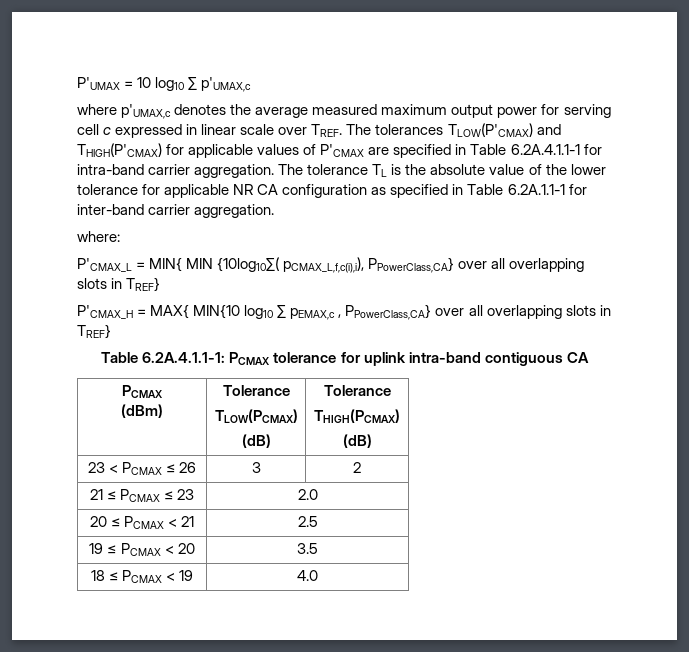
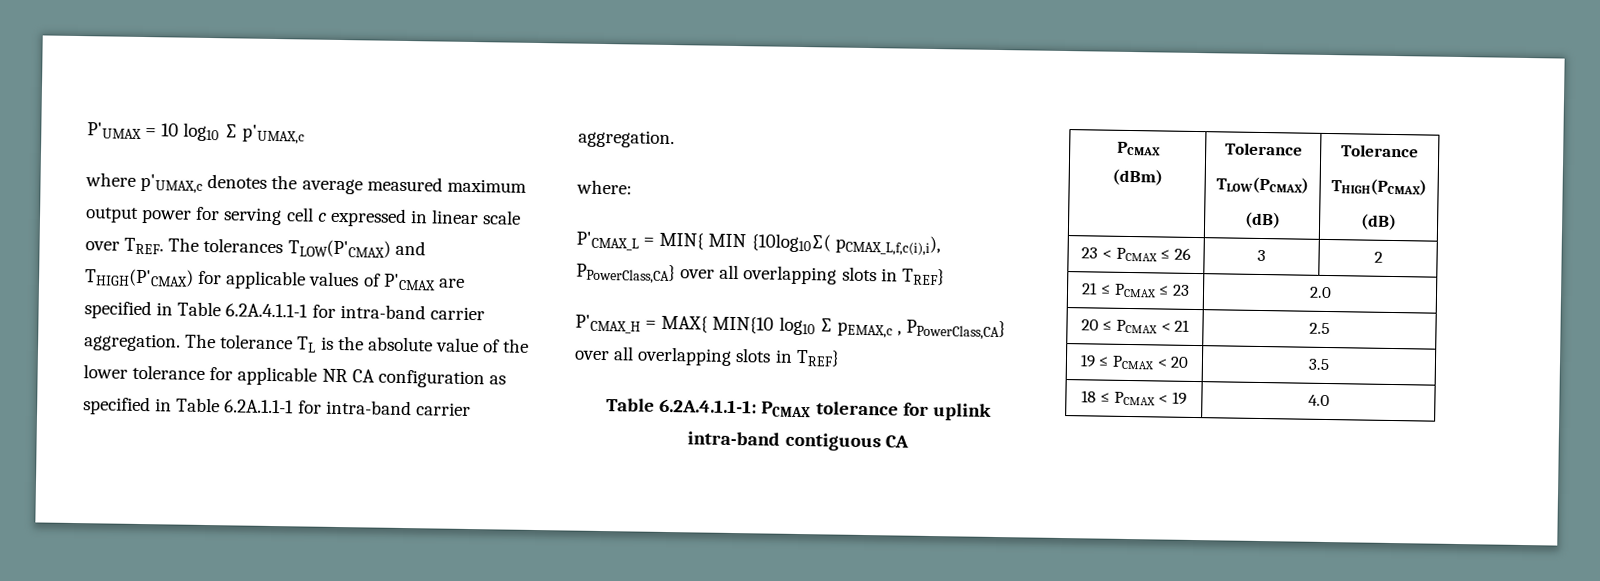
- The tolerance TL is the absolute value of the lower tolerance for applicable NR CA configuration as specified in Table 6.2A.1.1-1 for inter-band carrier aggregation.
+ The tolerance TL is the absolute value of the lower tolerance for applicable NR CA configuration as specified in Table 6.2A.1.1-1 for intra-band carrier aggregation.

